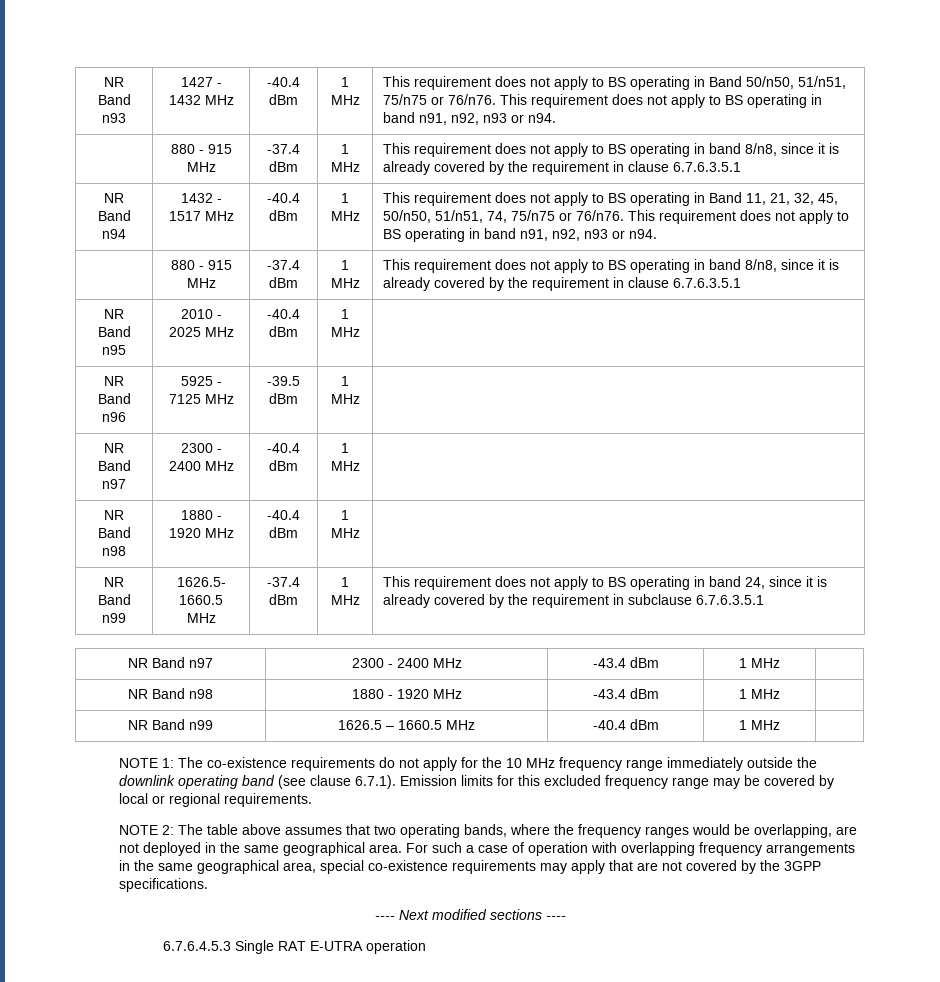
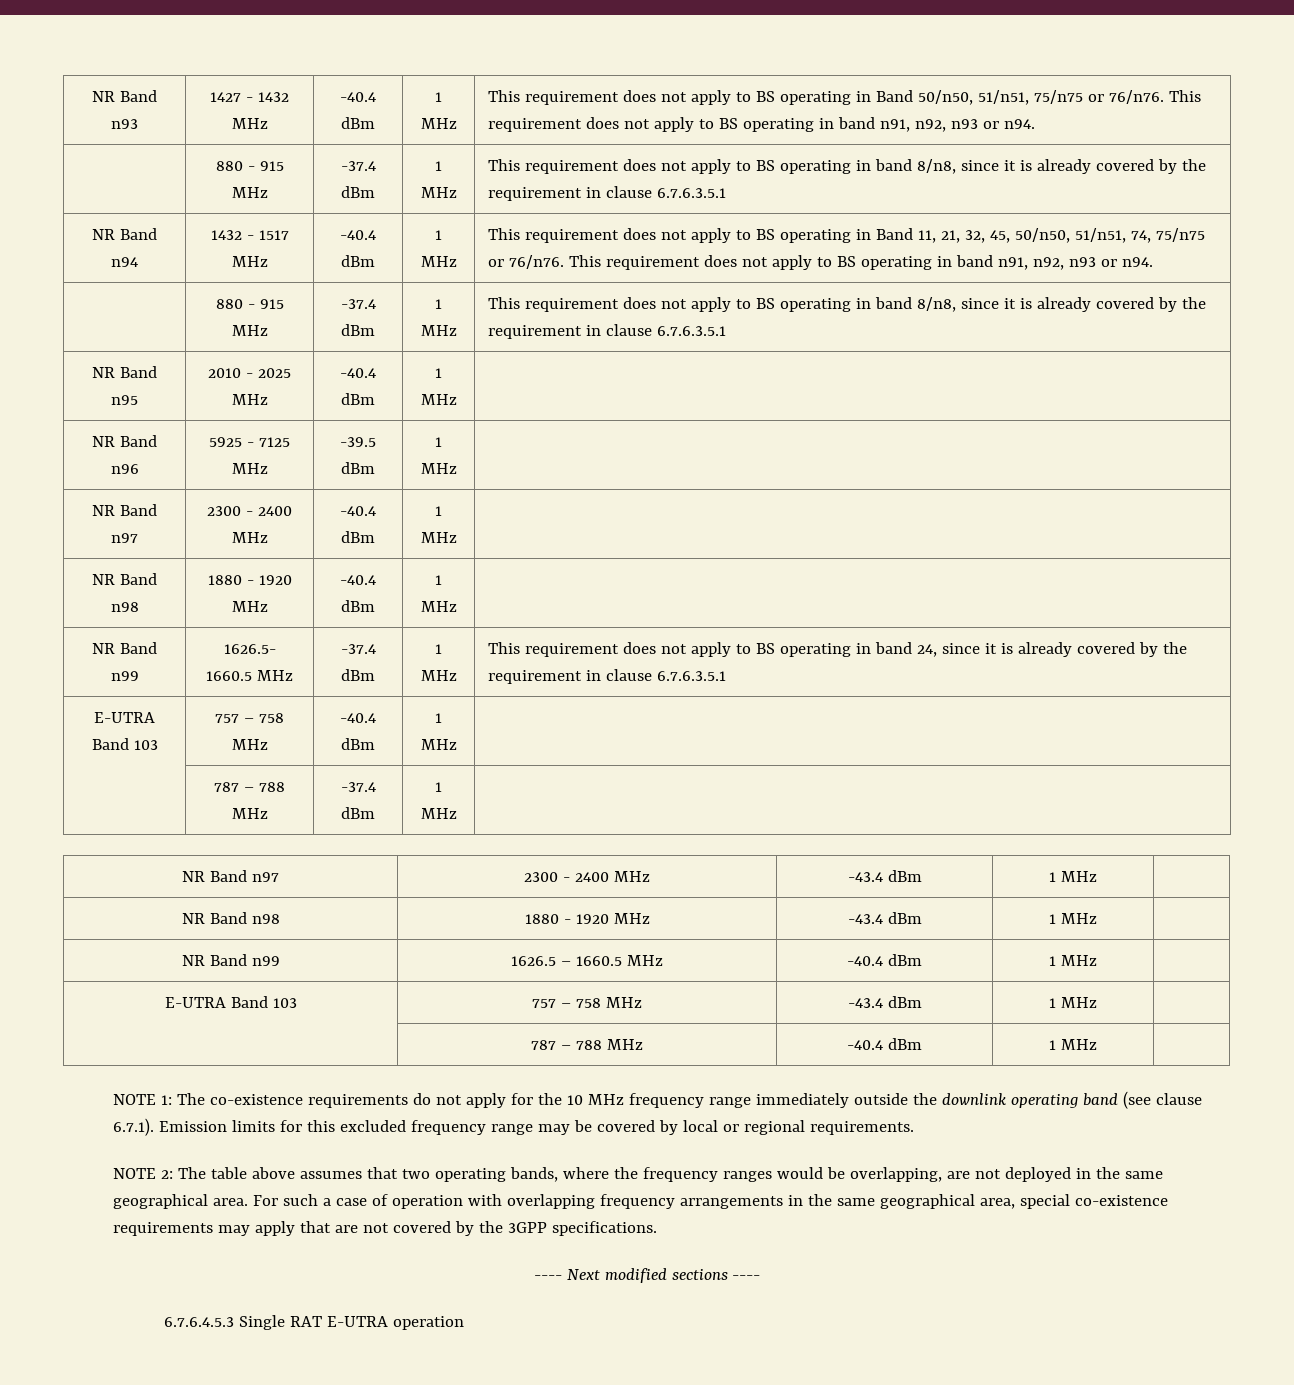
- NR Band n99 | 1626.5- 1660.5 MHz | -37.4 dBm | 1 MHz | This requirement does not apply to BS operating in band 24, since it is already covered by the requirement in subclause 6.7.6.3.5.1
+ NR Band n99 | 1626.5- 1660.5 MHz | -37.4 dBm | 1 MHz | This requirement does not apply to BS operating in band 24, since it is already covered by the requirement in clause 6.7.6.3.5.1
+ E-UTRA Band 103 | 757 – 758 MHz | -40.4 dBm | 1 MHz |
+ | 787 – 788 MHz | -37.4 dBm | 1 MHz |
+ E-UTRA Band 103 | 757 – 758 MHz | -43.4 dBm | 1 MHz |
+ | 787 – 788 MHz | -40.4 dBm | 1 MHz |

